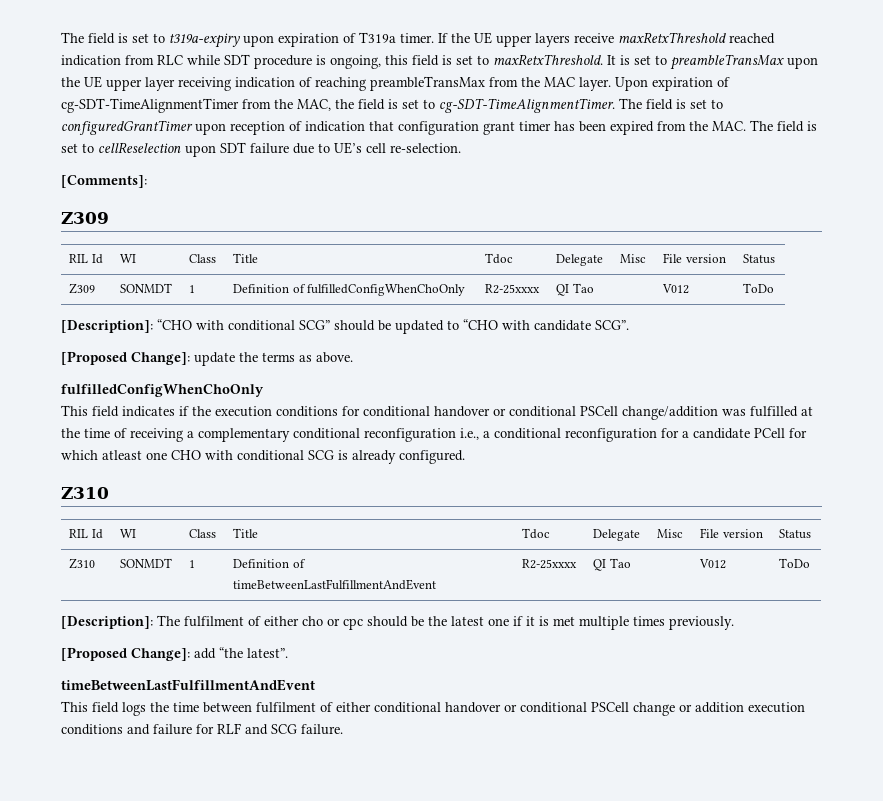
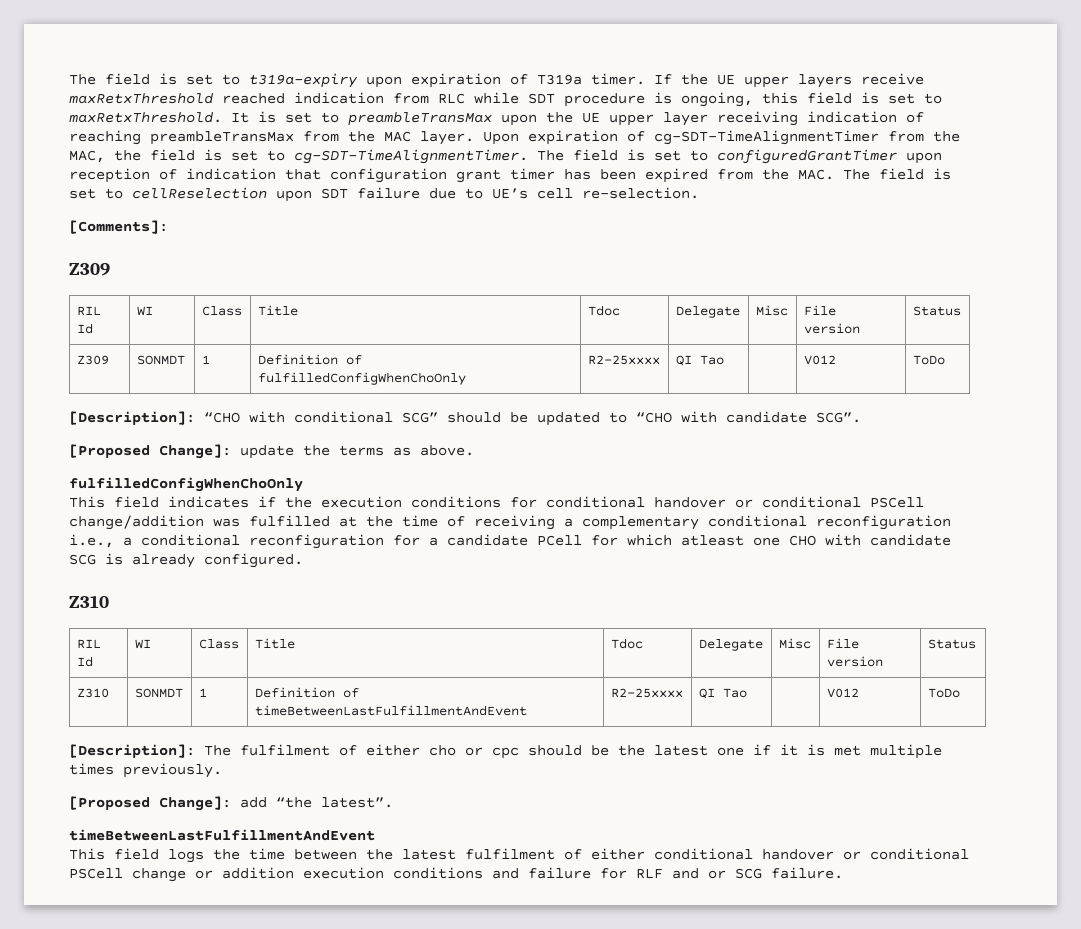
- This field indicates if the execution conditions for conditional handover or conditional PSCell change/addition was fulfilled at the time of receiving a complementary conditional reconfiguration i.e., a conditional reconfiguration for a candidate PCell for which atleast one CHO with conditional SCG is already configured.
+ This field indicates if the execution conditions for conditional handover or conditional PSCell change/addition was fulfilled at the time of receiving a complementary conditional reconfiguration i.e., a conditional reconfiguration for a candidate PCell for which atleast one CHO with candidate SCG is already configured.
- This field logs the time between fulfilment of either conditional handover or conditional PSCell change or addition execution conditions and failure for RLF and SCG failure.
+ This field logs the time between the latest fulfilment of either conditional handover or conditional PSCell change or addition execution conditions and failure for RLF and or SCG failure.

